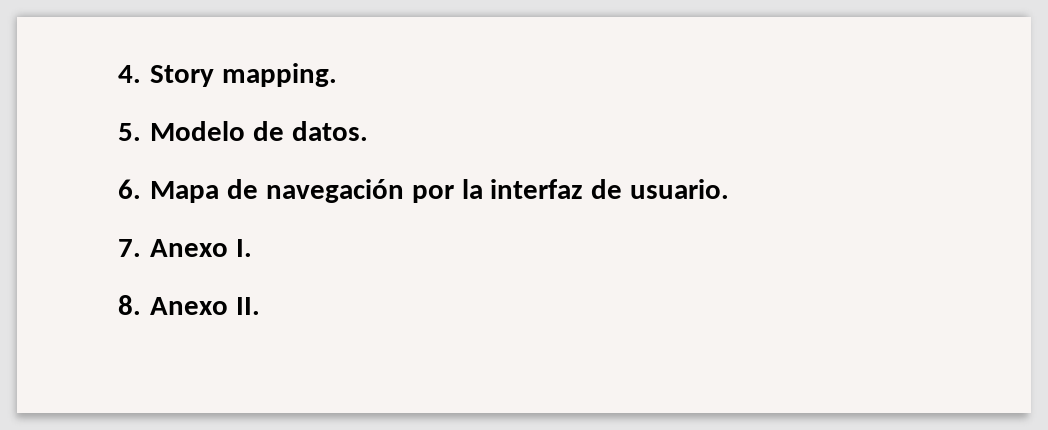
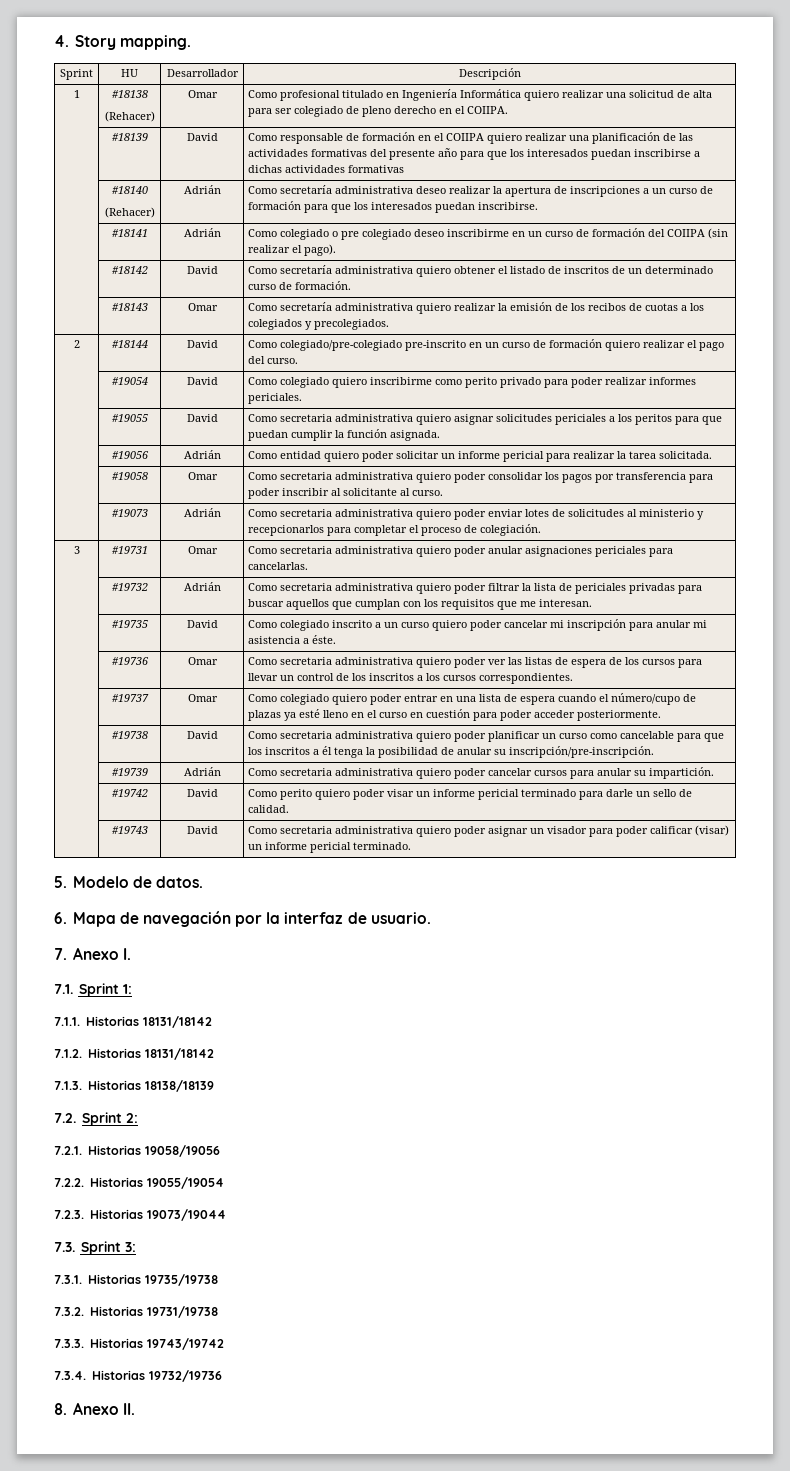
+ Sprint | HU | Desarrollador | Descripción
+ 1 | #18138
+ (Rehacer) | Omar | Como profesional titulado en Ingeniería Informática quiero realizar una solicitud de alta para ser colegiado de pleno derecho en el COIIPA.
+ | #18139 | David | Como responsable de formación en el COIIPA quiero realizar una planificación de las actividades formativas del presente año para que los interesados puedan inscribirse a dichas actividades formativas
+ | #18140
+ (Rehacer) | Adrián | Como secretaría administrativa deseo realizar la apertura de inscripciones a un curso de formación para que los interesados puedan inscribirse.
+ | #18141 | Adrián | Como colegiado o pre colegiado deseo inscribirme en un curso de formación del COIIPA (sin realizar el pago).
+ | #18142 | David | Como secretaría administrativa quiero obtener el listado de inscritos de un determinado curso de formación.
+ | #18143 | Omar | Como secretaría administrativa quiero realizar la emisión de los recibos de cuotas a los colegiados y precolegiados.
+ 2 | #18144 | David | Como colegiado/pre-colegiado pre-inscrito en un curso de formación quiero realizar el pago del curso.
+ | #19054 | David | Como colegiado quiero inscribirme como perito privado para poder realizar informes periciales.
+ | #19055 | David | Como secretaria administrativa quiero asignar solicitudes periciales a los peritos para que puedan cumplir la función asignada.
+ | #19056 | Adrián | Como entidad quiero poder solicitar un informe pericial para realizar la tarea solicitada.
+ | #19058 | Omar | Como secretaria administrativa quiero poder consolidar los pagos por transferencia para poder inscribir al solicitante al curso.
+ | #19073 | Adrián | Como secretaria administrativa quiero poder enviar lotes de solicitudes al ministerio y recepcionarlos para completar el proceso de colegiación.
+ 3 | #19731 | Omar | Como secretaria administrativa quiero poder anular asignaciones periciales para cancelarlas.
+ | #19732 | Adrián | Como secretaria administrativa quiero poder filtrar la lista de periciales privadas para buscar aquellos que cumplan con los requisitos que me interesan.
+ | #19735 | David | Como colegiado inscrito a un curso quiero poder cancelar mi inscripción para anular mi asistencia a éste.
+ | #19736 | Omar | Como secretaria administrativa quiero poder ver las listas de espera de los cursos para llevar un control de los inscritos a los cursos correspondientes.
+ | #19737 | Omar | Como colegiado quiero poder entrar en una lista de espera cuando el número/cupo de plazas ya esté lleno en el curso en cuestión para poder acceder posteriormente.
+ | #19738 | David | Como secretaria administrativa quiero poder planificar un curso como cancelable para que los inscritos a él tenga la posibilidad de anular su inscripción/pre-inscripción.
+ | #19739 | Adrián | Como secretaria administrativa quiero poder cancelar cursos para anular su impartición.
+ | #19742 | David | Como perito quiero poder visar un informe pericial terminado para darle un sello de calidad.
+ | #19743 | David | Como secretaria administrativa quiero poder asignar un visador para poder calificar (visar) un informe pericial terminado.
+ 7.1. Sprint 1:
+ 7.1.1. Historias 18131/18142
+ 7.1.2. Historias 18131/18142
+ 7.1.3. Historias 18138/18139
+ 7.2. Sprint 2:
+ 7.2.1. Historias 19058/19056
+ 7.2.2. Historias 19055/19054
+ 7.2.3. Historias 19073/19044
+ 7.3. Sprint 3:
+ 7.3.1. Historias 19735/19738
+ 7.3.2. Historias 19731/19738
+ 7.3.3. Historias 19743/19742
+ 7.3.4. Historias 19732/19736

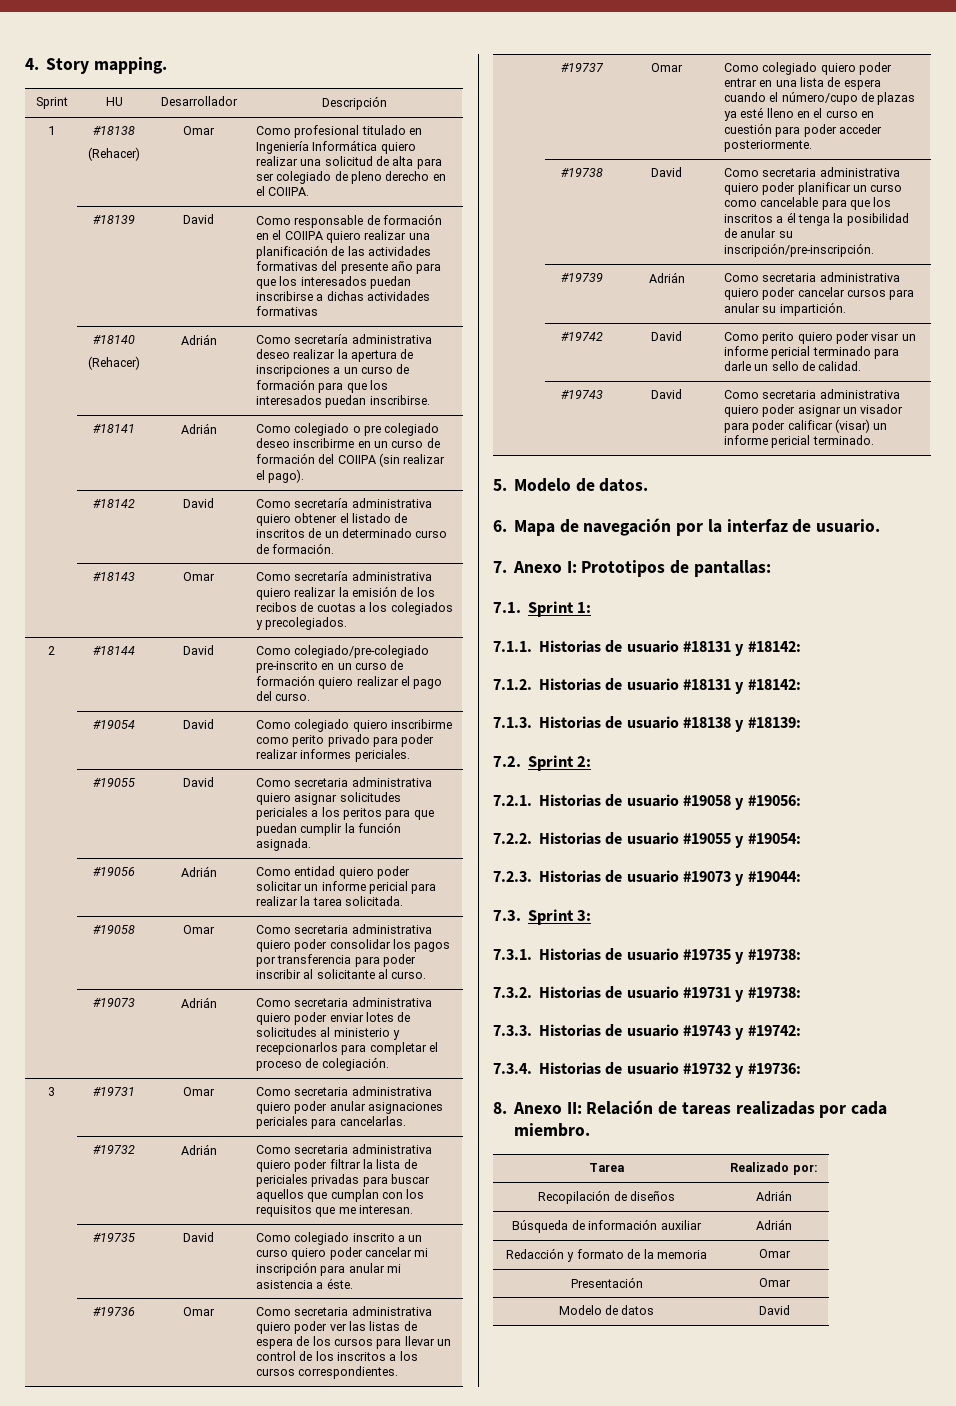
- 7. Anexo I.
+ 7. Anexo I: Prototipos de pantallas:
- 7.1.1. Historias 18131/18142
- 7.1.2. Historias 18131/18142
- 7.1.3. Historias 18138/18139
+ 7.1.1. Historias de usuario #18131 y #18142:
+ 7.1.2. Historias de usuario #18131 y #18142:
+ 7.1.3. Historias de usuario #18138 y #18139:
- 7.2.1. Historias 19058/19056
- 7.2.2. Historias 19055/19054
- 7.2.3. Historias 19073/19044
+ 7.2.1. Historias de usuario #19058 y #19056:
+ 7.2.2. Historias de usuario #19055 y #19054:
+ 7.2.3. Historias de usuario #19073 y #19044:
- 7.3.1. Historias 19735/19738
- 7.3.2. Historias 19731/19738
- 7.3.3. Historias 19743/19742
- 7.3.4. Historias 19732/19736
- 8. Anexo II.
+ 7.3.1. Historias de usuario #19735 y #19738:
+ 7.3.2. Historias de usuario #19731 y #19738:
+ 7.3.3. Historias de usuario #19743 y #19742:
+ 7.3.4. Historias de usuario #19732 y #19736:
+ 8. Anexo II: Relación de tareas realizadas por cada miembro.
+ Tarea | Realizado por:
+ Recopilación de diseños | Adrián
+ Búsqueda de información auxiliar | Adrián
+ Redacción y formato de la memoria | Omar
+ Presentación | Omar
+ Modelo de datos | David

